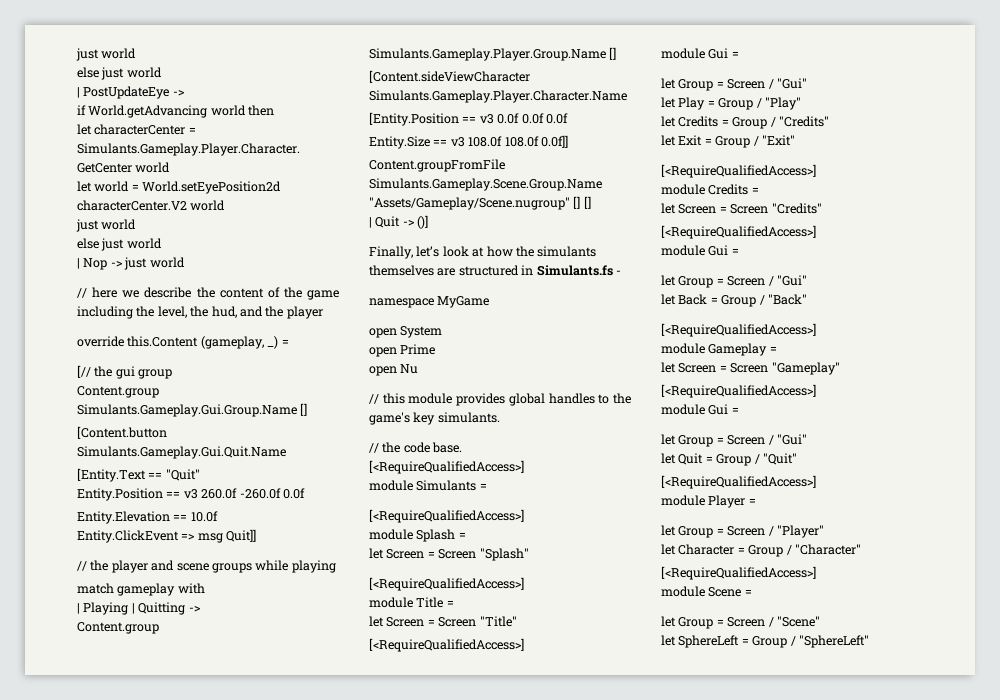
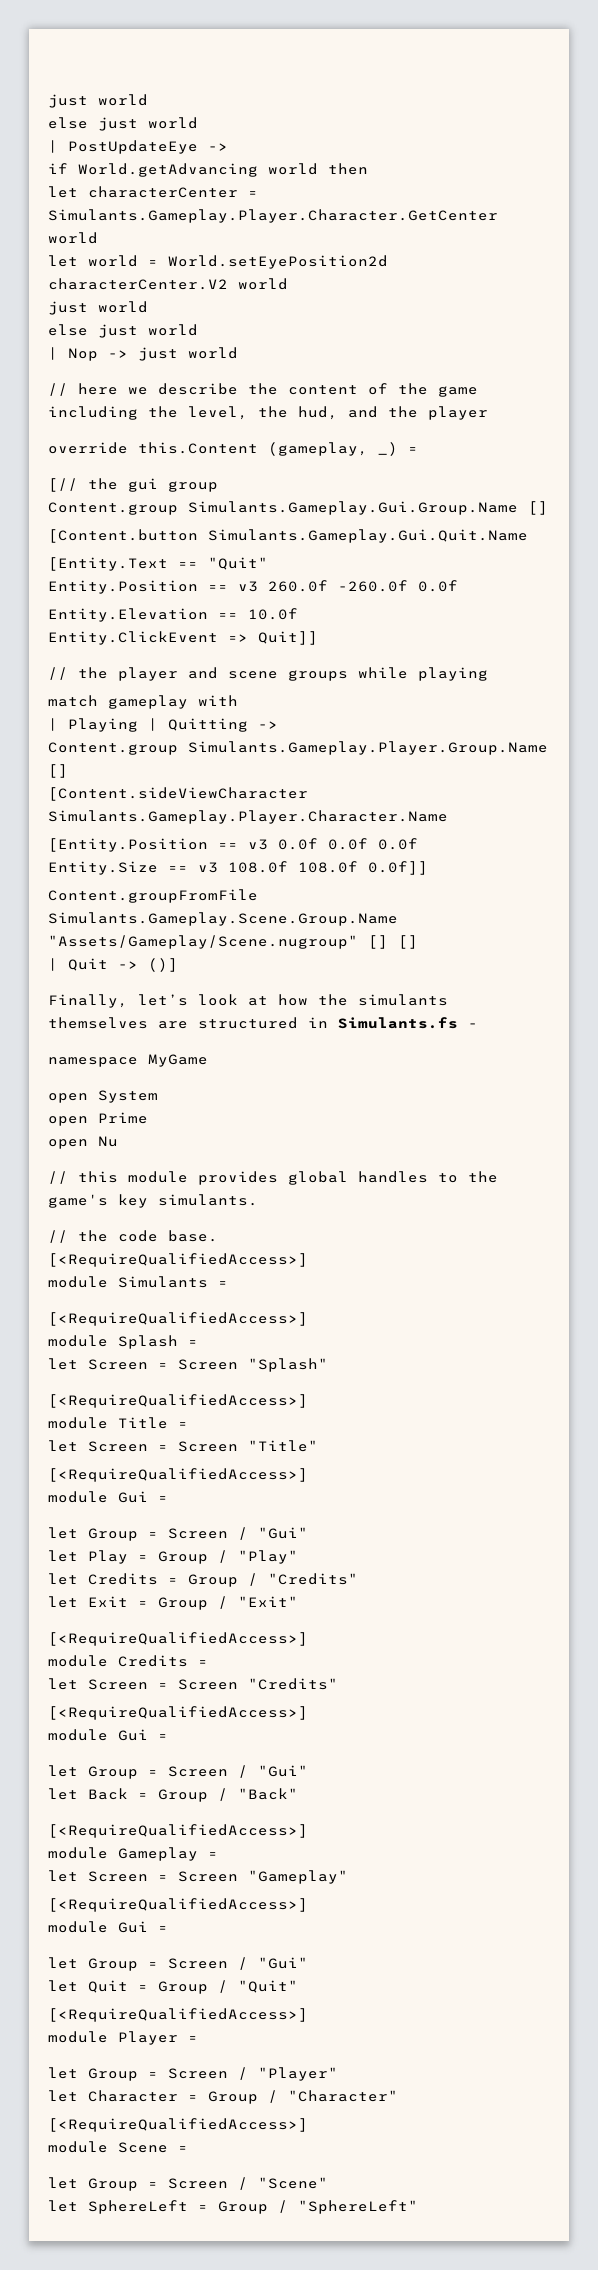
- Entity.ClickEvent => msg Quit]]
+ Entity.ClickEvent => Quit]]

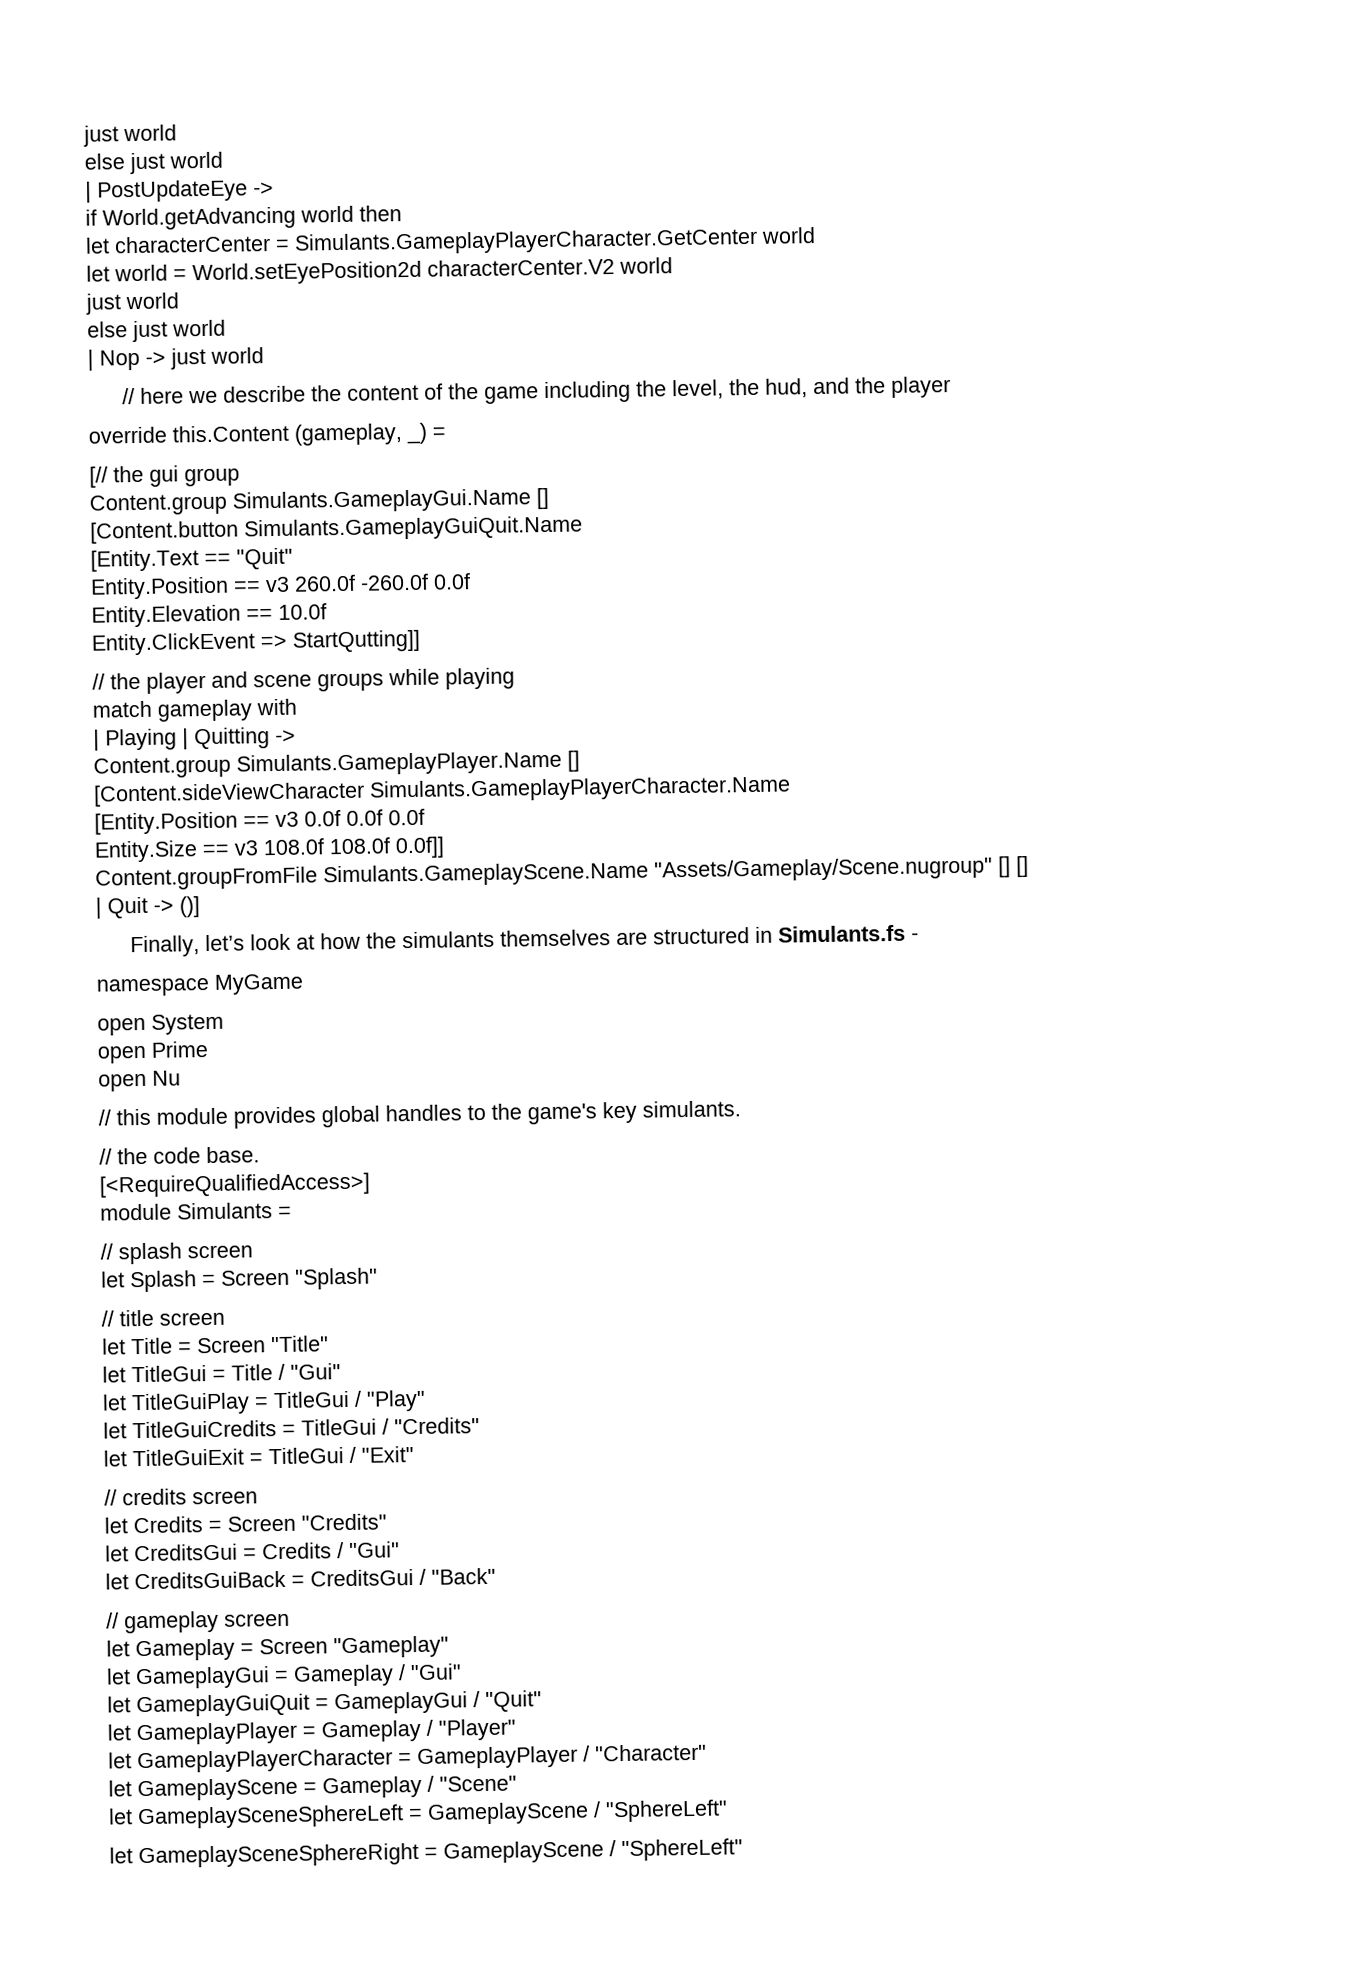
- let characterCenter = Simulants.Gameplay.Player.Character.GetCenter world
+ let characterCenter = Simulants.GameplayPlayerCharacter.GetCenter world
- Content.group Simulants.Gameplay.Gui.Group.Name []
+ Content.group Simulants.GameplayGui.Name []
- [Content.button Simulants.Gameplay.Gui.Quit.Name
+ [Content.button Simulants.GameplayGuiQuit.Name
- Entity.ClickEvent => Quit]]
+ Entity.ClickEvent => StartQutting]]
- Content.group Simulants.Gameplay.Player.Group.Name []
+ Content.group Simulants.GameplayPlayer.Name []
- [Content.sideViewCharacter Simulants.Gameplay.Player.Character.Name
+ [Content.sideViewCharacter Simulants.GameplayPlayerCharacter.Name
- Content.groupFromFile Simulants.Gameplay.Scene.Group.Name "Assets/Gameplay/Scene.nugroup" [] []
+ Content.groupFromFile Simulants.GameplayScene.Name "Assets/Gameplay/Scene.nugroup" [] []
  module Simulants =
- [<RequireQualifiedAccess>]
- module Splash =
- let Screen = Screen "Splash"
- [<RequireQualifiedAccess>]
- module Title =
- let Screen = Screen "Title"
- [<RequireQualifiedAccess>]
- module Gui =
- let Group = Screen / "Gui"
- let Play = Group / "Play"
+ // splash screen
+ let Splash = Screen "Splash"
+ // title screen
+ let Title = Screen "Title"
+ let TitleGui = Title / "Gui"
+ let TitleGuiPlay = TitleGui / "Play"
- let Credits = Group / "Credits"
+ let TitleGuiCredits = TitleGui / "Credits"
- let Exit = Group / "Exit"
- [<RequireQualifiedAccess>]
- module Credits =
- let Screen = Screen "Credits"
- [<RequireQualifiedAccess>]
- module Gui =
- let Group = Screen / "Gui"
- let Back = Group / "Back"
- [<RequireQualifiedAccess>]
- module Gameplay =
- let Screen = Screen "Gameplay"
- [<RequireQualifiedAccess>]
- module Gui =
- let Group = Screen / "Gui"
- let Quit = Group / "Quit"
- [<RequireQualifiedAccess>]
- module Player =
- let Group = Screen / "Player"
+ let TitleGuiExit = TitleGui / "Exit"
+ // credits screen
+ let Credits = Screen "Credits"
+ let CreditsGui = Credits / "Gui"
+ let CreditsGuiBack = CreditsGui / "Back"
+ // gameplay screen
+ let Gameplay = Screen "Gameplay"
+ let GameplayGui = Gameplay / "Gui"
+ let GameplayGuiQuit = GameplayGui / "Quit"
+ let GameplayPlayer = Gameplay / "Player"
- let Character = Group / "Character"
- [<RequireQualifiedAccess>]
- module Scene =
- let Group = Screen / "Scene"
+ let GameplayPlayerCharacter = GameplayPlayer / "Character"
+ let GameplayScene = Gameplay / "Scene"
- let SphereLeft = Group / "SphereLeft"
+ let GameplaySceneSphereLeft = GameplayScene / "SphereLeft"
+ let GameplaySceneSphereRight = GameplayScene / "SphereLeft"

